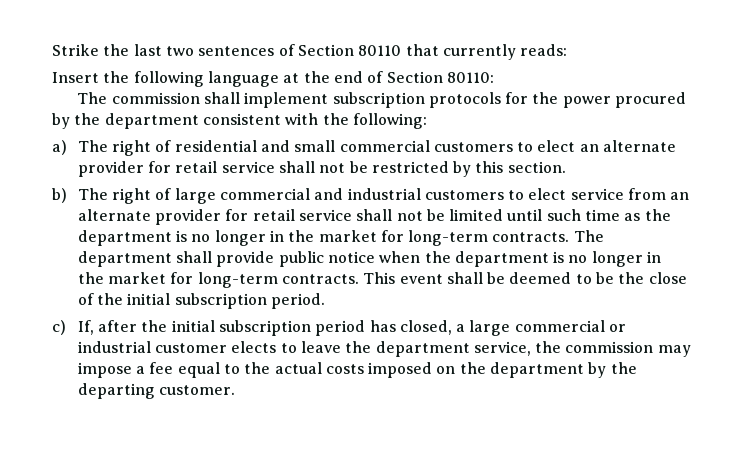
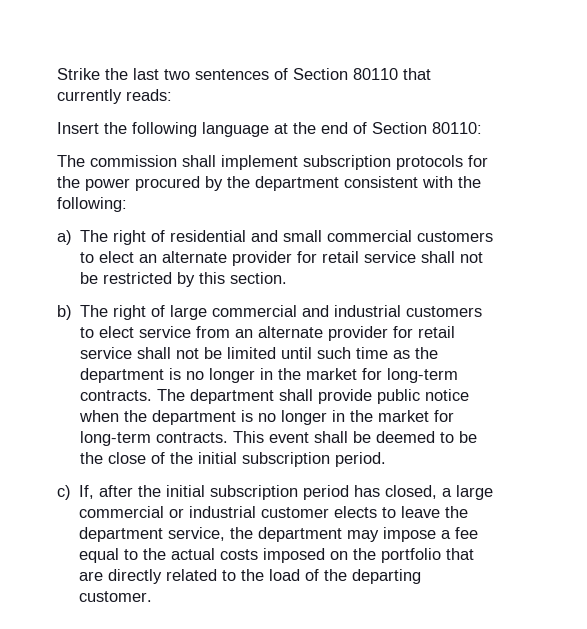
- c) If, after the initial subscription period has closed, a large commercial or industrial customer elects to leave the department service, the commission may impose a fee equal to the actual costs imposed on the department by the departing customer.
+ c) If, after the initial subscription period has closed, a large commercial or industrial customer elects to leave the department service, the department may impose a fee equal to the actual costs imposed on the portfolio that are directly related to the load of the departing customer.

